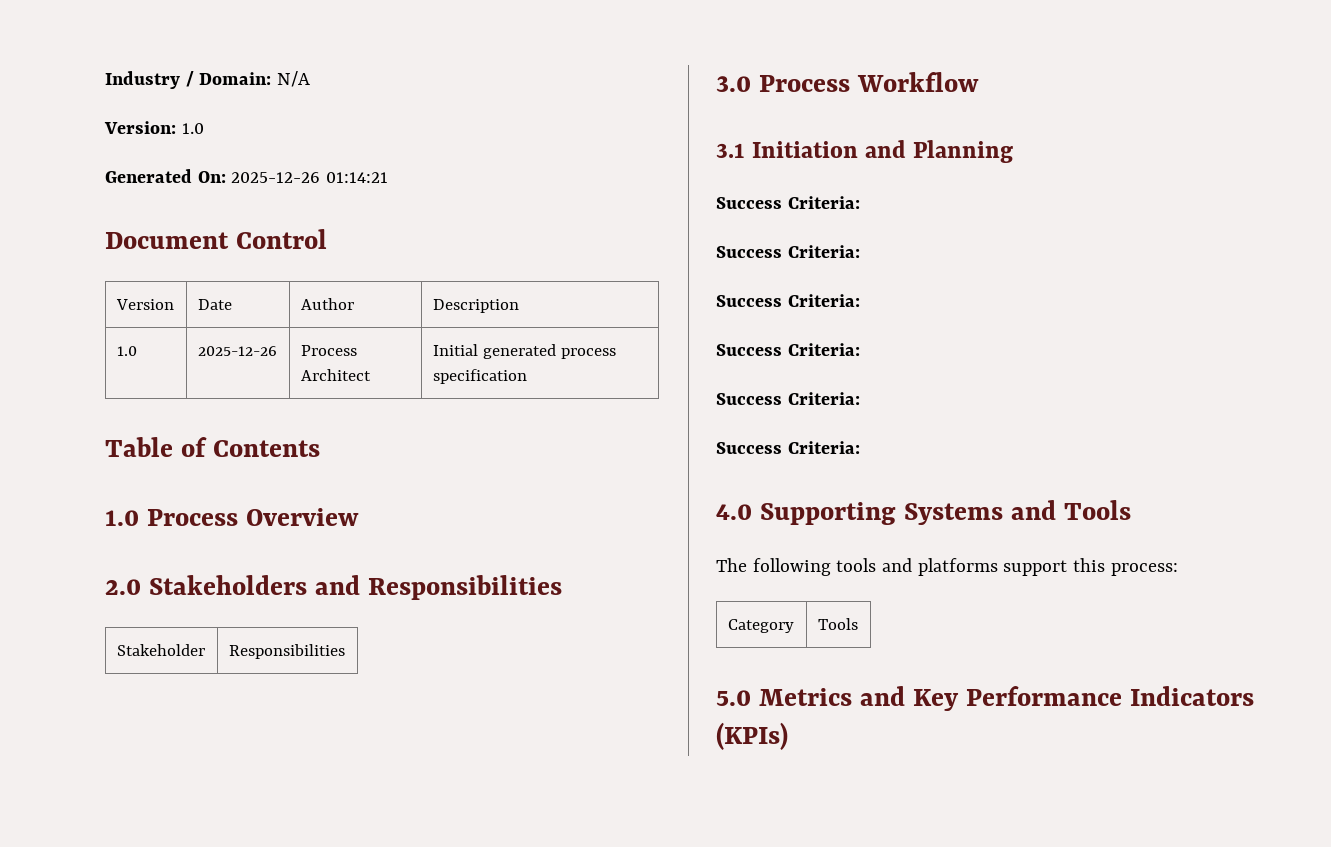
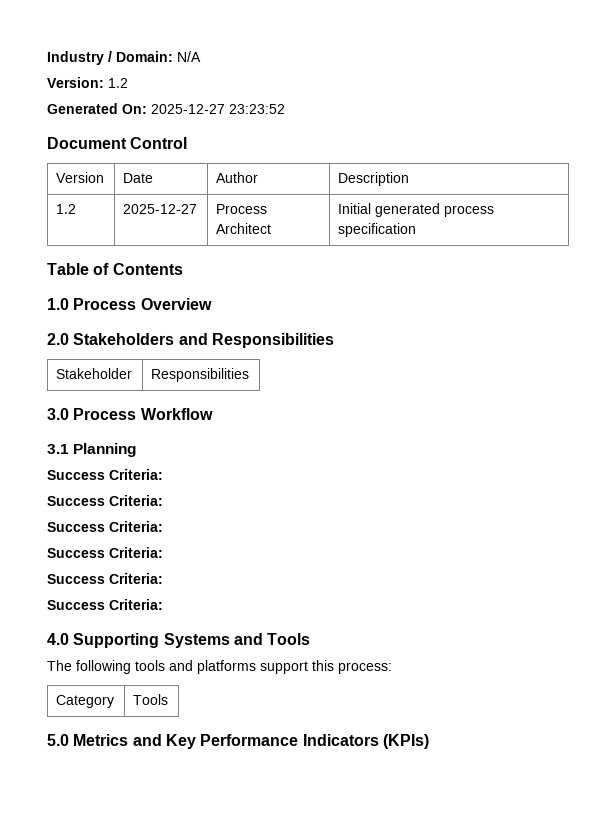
- Version: 1.0
+ Version: 1.2
- Generated On: 2025-12-26 01:14:21
+ Generated On: 2025-12-27 23:23:52
- 1.0 | 2025-12-26 | Process Architect | Initial generated process specification
+ 1.2 | 2025-12-27 | Process Architect | Initial generated process specification
- 3.1 Initiation and Planning
+ 3.1 Planning

